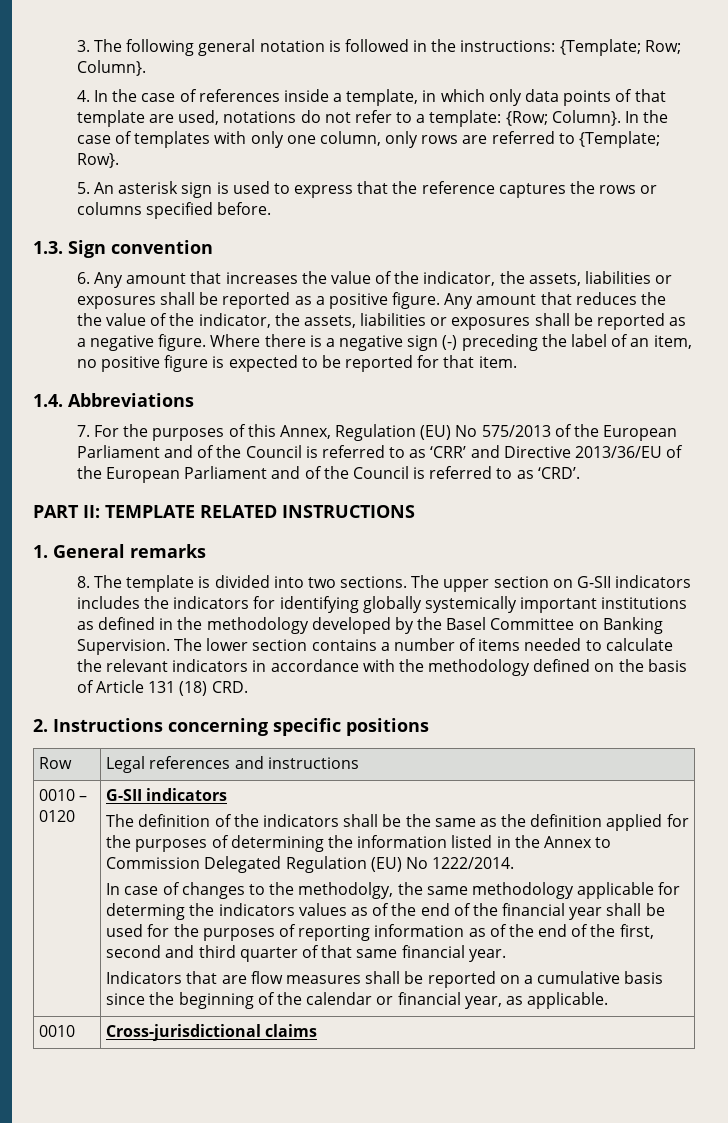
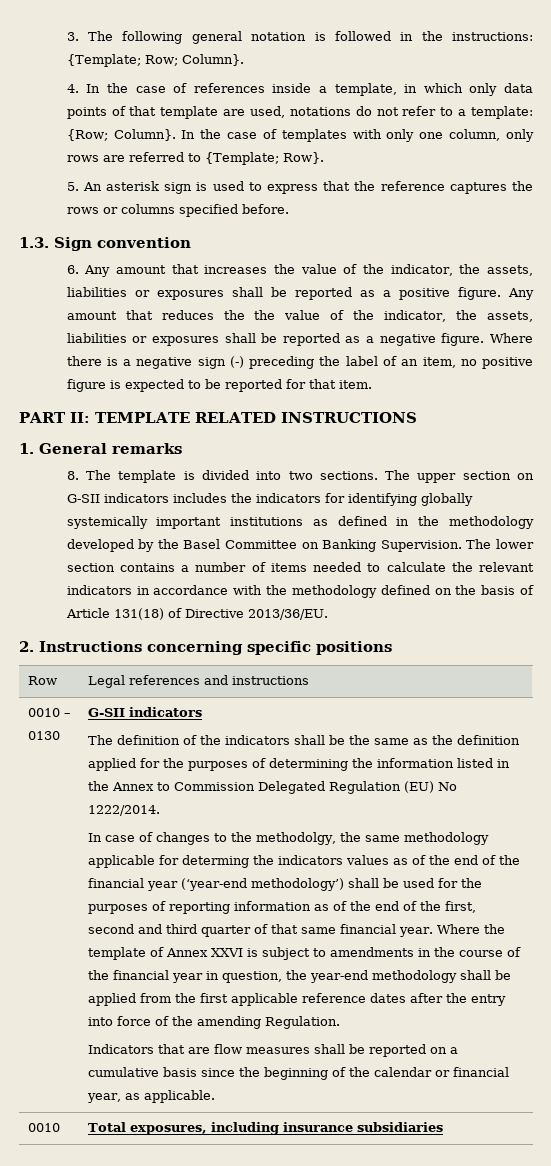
- 1.4. Abbreviations
- 7. For the purposes of this Annex, Regulation (EU) No 575/2013 of the European Parliament and of the Council is referred to as ‘CRR’ and Directive 2013/36/EU of the European Parliament and of the Council is referred to as ‘CRD’.
- The lower section contains a number of items needed to calculate the relevant indicators in accordance with the methodology defined on the basis of Article 131 (18) CRD.
+ The lower section contains a number of items needed to calculate the relevant indicators in accordance with the methodology defined on the basis of Article 131(18) of Directive 2013/36/EU.
- 0010 – 0120
+ 0010 – 0130
- In case of changes to the methodolgy, the same methodology applicable for determing the indicators values as of the end of the financial year shall be used for the purposes of reporting information as of the end of the first, second and third quarter of that same financial year.
+ In case of changes to the methodolgy, the same methodology applicable for determing the indicators values as of the end of the financial year (‘year-end methodology’) shall be used for the purposes of reporting information as of the end of the first, second and third quarter of that same financial year. Where the template of Annex XXVI is subject to amendments in the course of the financial year in question, the year-end methodology shall be applied from the first applicable reference dates after the entry into force of the amending Regulation.
- 0010 | Cross-jurisdictional claims
+ 0010 | Total exposures, including insurance subsidiaries

